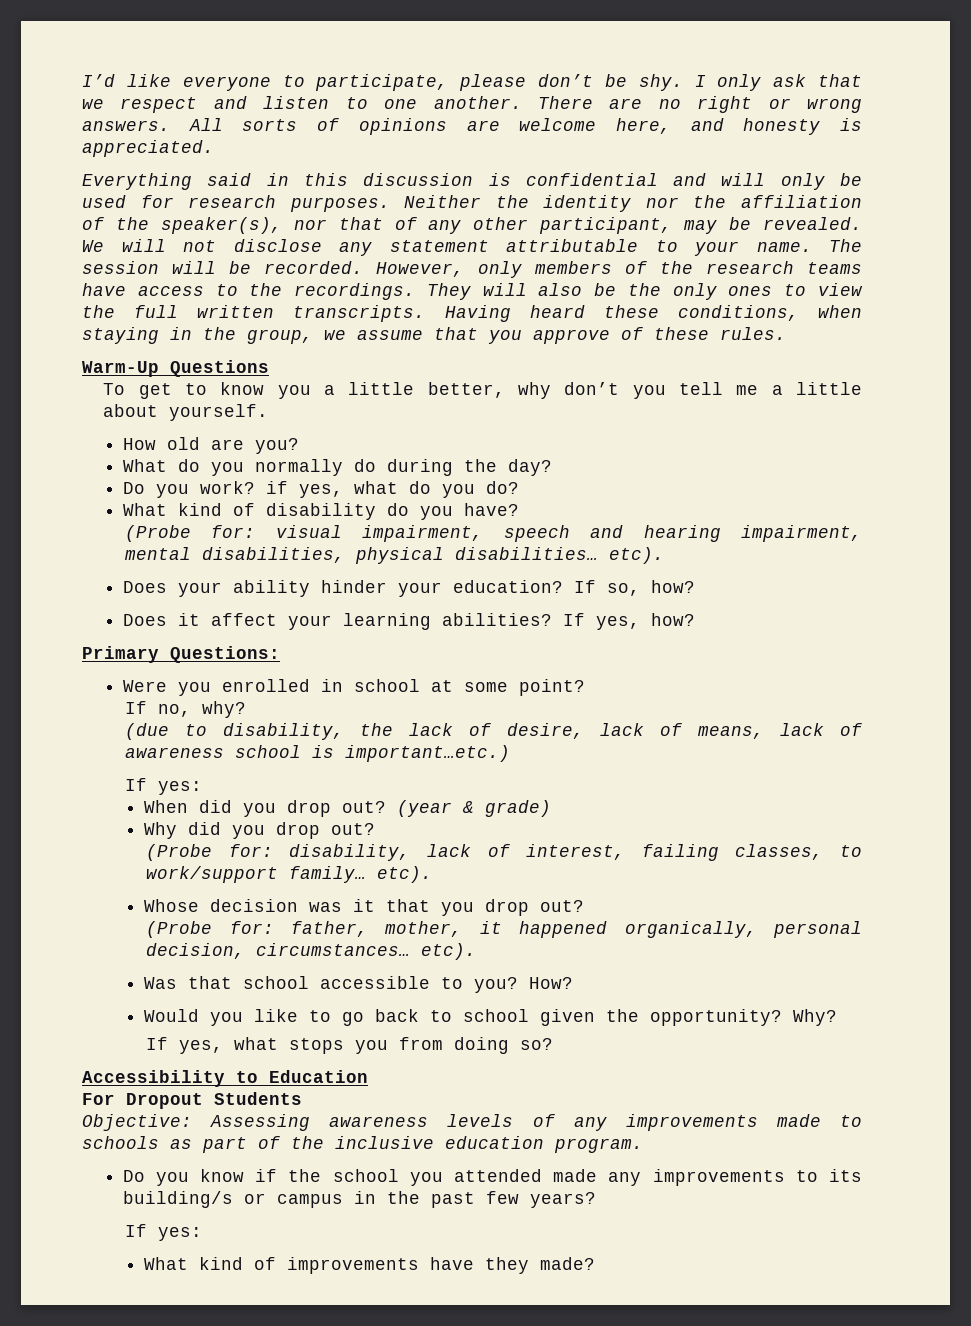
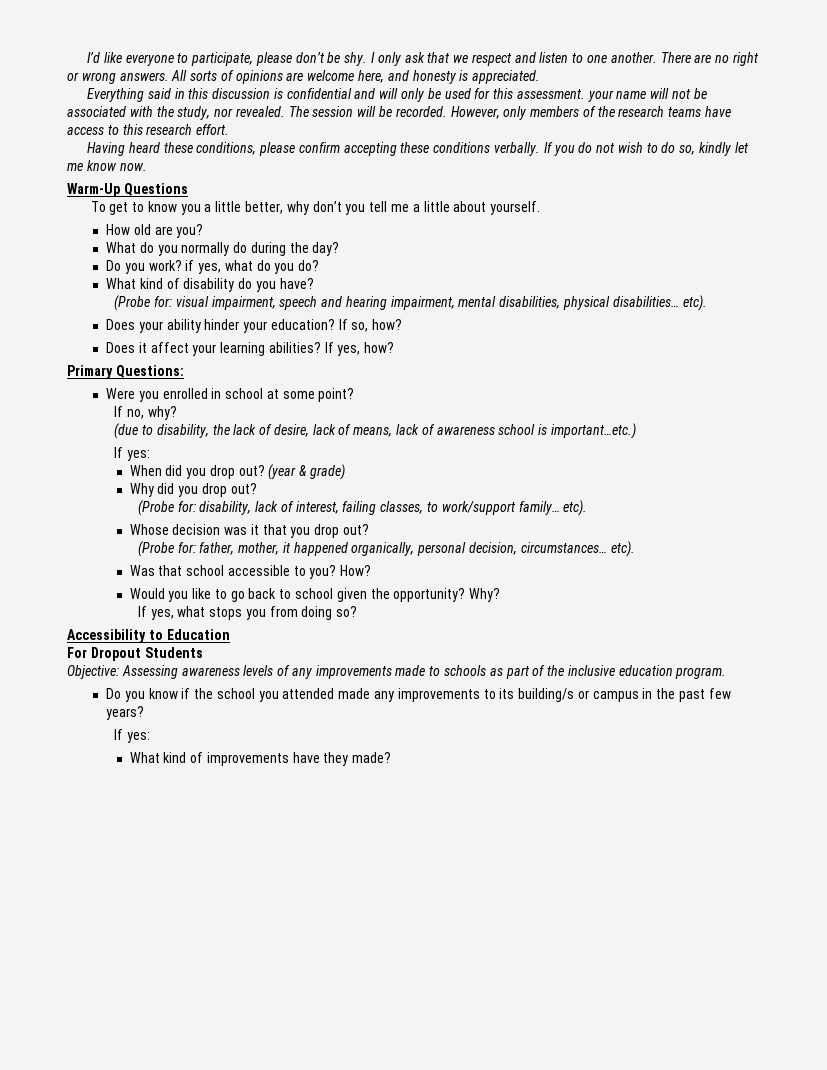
- Everything said in this discussion is confidential and will only be used for research purposes. Neither the identity nor the affiliation of the speaker(s), nor that of any other participant, may be revealed. We will not disclose any statement attributable to your name.
+ Everything said in this discussion is confidential and will only be used for this assessment. your name will not be associated with the study, nor revealed.
- However, only members of the research teams have access to the recordings. They will also be the only ones to view the full written transcripts. Having heard these conditions, when staying in the group, we assume that you approve of these rules.
+ However, only members of the research teams have access to this research effort.
+ Having heard these conditions, please confirm accepting these conditions verbally. If you do not wish to do so, kindly let me know now.

